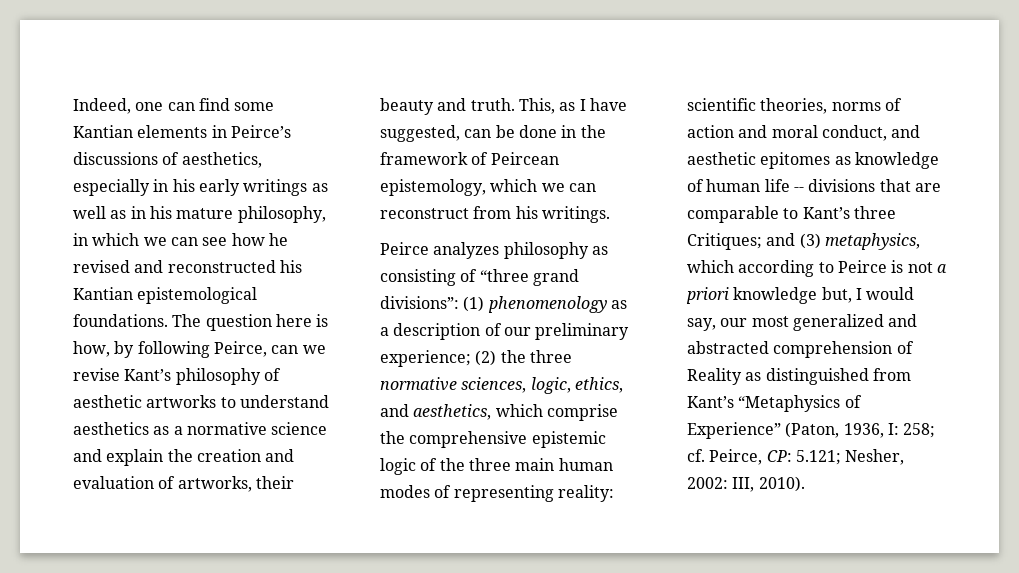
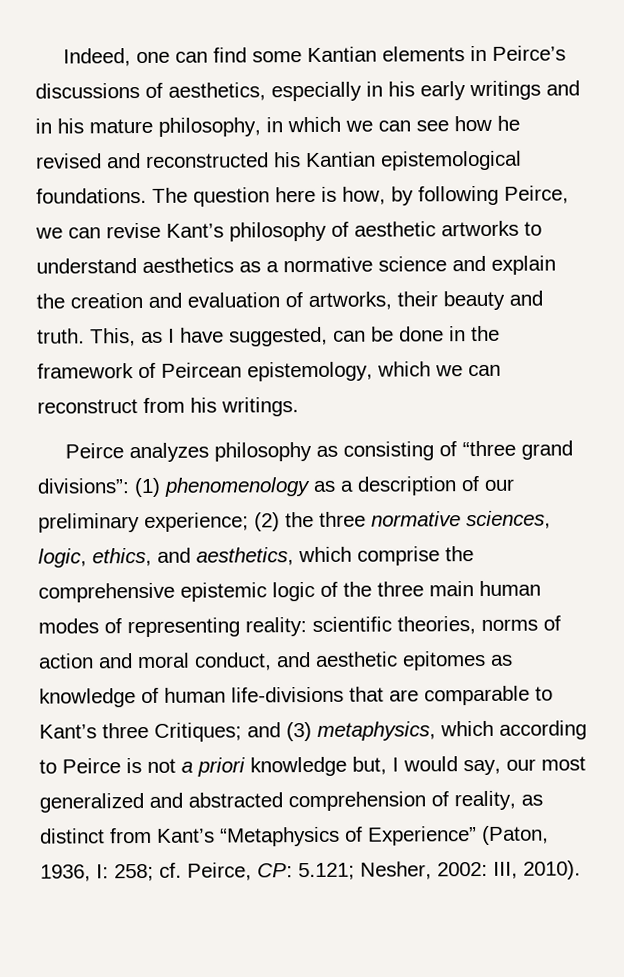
- Indeed, one can find some Kantian elements in Peirce’s discussions of aesthetics, especially in his early writings as well as in his mature philosophy, in which we can see how he revised and reconstructed his Kantian epistemological foundations.
+ Indeed, one can find some Kantian elements in Peirce’s discussions of aesthetics, especially in his early writings and in his mature philosophy, in which we can see how he revised and reconstructed his Kantian epistemological foundations.
- The question here is how, by following Peirce, can we revise Kant’s philosophy of aesthetic artworks to understand aesthetics as a normative science and explain the creation and evaluation of artworks, their beauty and truth.
+ The question here is how, by following Peirce, we can revise Kant’s philosophy of aesthetic artworks to understand aesthetics as a normative science and explain the creation and evaluation of artworks, their beauty and truth.
- scientific theories, norms of action and moral conduct, and aesthetic epitomes as knowledge of human life -- divisions that are comparable to Kant’s three Critiques;
+ scientific theories, norms of action and moral conduct, and aesthetic epitomes as knowledge of human life-divisions that are comparable to Kant’s three Critiques;
- and (3) metaphysics, which according to Peirce is not a priori knowledge but, I would say, our most generalized and abstracted comprehension of Reality as distinguished from Kant’s “Metaphysics of Experience” (Paton, 1936, I:
+ and (3) metaphysics, which according to Peirce is not a priori knowledge but, I would say, our most generalized and abstracted comprehension of reality, as distinct from Kant’s “Metaphysics of Experience” (Paton, 1936, I:

